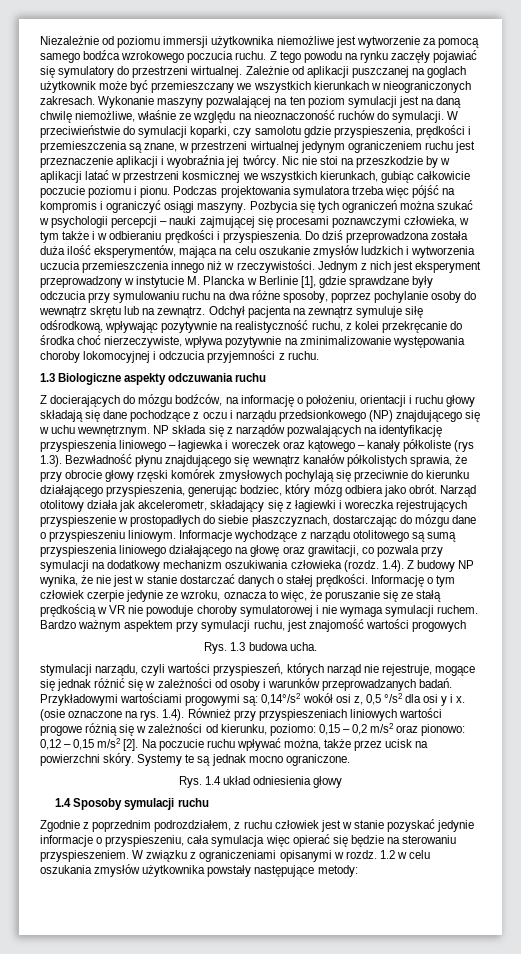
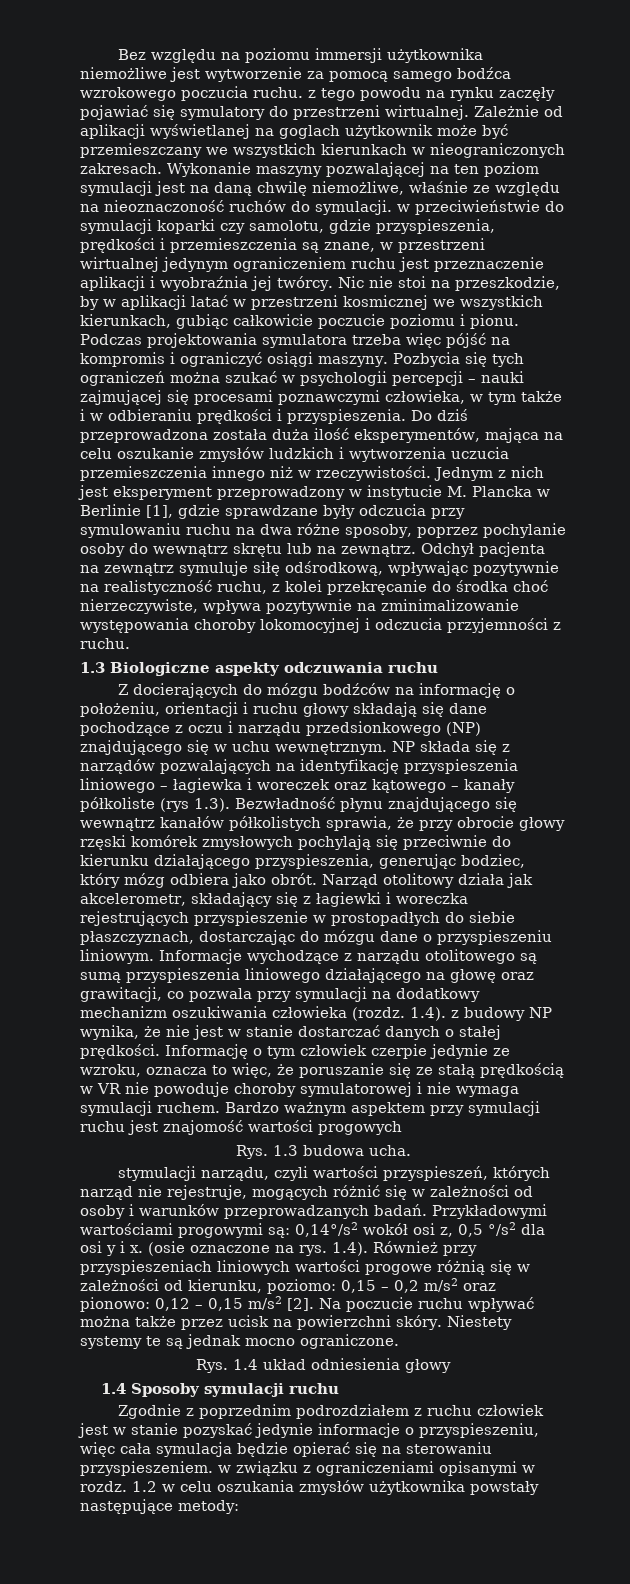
- Niezależnie od poziomu immersji użytkownika niemożliwe jest wytworzenie za pomocą samego bodźca wzrokowego poczucia ruchu. Z tego powodu na rynku zaczęły pojawiać się symulatory do przestrzeni wirtualnej.
+ Bez względu na poziomu immersji użytkownika niemożliwe jest wytworzenie za pomocą samego bodźca wzrokowego poczucia ruchu. z tego powodu na rynku zaczęły pojawiać się symulatory do przestrzeni wirtualnej.
- Zależnie od aplikacji puszczanej na goglach użytkownik może być przemieszczany we wszystkich kierunkach w nieograniczonych zakresach.
+ Zależnie od aplikacji wyświetlanej na goglach użytkownik może być przemieszczany we wszystkich kierunkach w nieograniczonych zakresach.
- Wykonanie maszyny pozwalającej na ten poziom symulacji jest na daną chwilę niemożliwe, właśnie ze względu na nieoznaczoność ruchów do symulacji. W przeciwieństwie do symulacji koparki, czy samolotu gdzie przyspieszenia, prędkości i przemieszczenia są znane, w przestrzeni wirtualnej jedynym ograniczeniem ruchu jest przeznaczenie aplikacji i wyobraźnia jej twórcy.
+ Wykonanie maszyny pozwalającej na ten poziom symulacji jest na daną chwilę niemożliwe, właśnie ze względu na nieoznaczoność ruchów do symulacji. w przeciwieństwie do symulacji koparki czy samolotu, gdzie przyspieszenia, prędkości i przemieszczenia są znane, w przestrzeni wirtualnej jedynym ograniczeniem ruchu jest przeznaczenie aplikacji i wyobraźnia jej twórcy.
- Nic nie stoi na przeszkodzie by w aplikacji latać w przestrzeni kosmicznej we wszystkich kierunkach, gubiąc całkowicie poczucie poziomu i pionu.
+ Nic nie stoi na przeszkodzie, by w aplikacji latać w przestrzeni kosmicznej we wszystkich kierunkach, gubiąc całkowicie poczucie poziomu i pionu.
- Z docierających do mózgu bodźców, na informację o położeniu, orientacji i ruchu głowy składają się dane pochodzące z oczu i narządu przedsionkowego (NP) znajdującego się w uchu wewnętrznym.
+ Z docierających do mózgu bodźców na informację o położeniu, orientacji i ruchu głowy składają się dane pochodzące z oczu i narządu przedsionkowego (NP) znajdującego się w uchu wewnętrznym.
- 1.4). Z budowy NP wynika, że nie jest w stanie dostarczać danych o stałej prędkości.
+ 1.4). z budowy NP wynika, że nie jest w stanie dostarczać danych o stałej prędkości.
- Bardzo ważnym aspektem przy symulacji ruchu, jest znajomość wartości progowych
+ Bardzo ważnym aspektem przy symulacji ruchu jest znajomość wartości progowych
- stymulacji narządu, czyli wartości przyspieszeń, których narząd nie rejestruje, mogące się jednak różnić się w zależności od osoby i warunków przeprowadzanych badań.
+ stymulacji narządu, czyli wartości przyspieszeń, których narząd nie rejestruje, mogących różnić się w zależności od osoby i warunków przeprowadzanych badań.
- Na poczucie ruchu wpływać można, także przez ucisk na powierzchni skóry.
+ Na poczucie ruchu wpływać można także przez ucisk na powierzchni skóry.
- Systemy te są jednak mocno ograniczone.
+ Niestety systemy te są jednak mocno ograniczone.
- Zgodnie z poprzednim podrozdziałem, z ruchu człowiek jest w stanie pozyskać jedynie informacje o przyspieszeniu, cała symulacja więc opierać się będzie na sterowaniu przyspieszeniem. W związku z ograniczeniami opisanymi w rozdz.
+ Zgodnie z poprzednim podrozdziałem z ruchu człowiek jest w stanie pozyskać jedynie informacje o przyspieszeniu, więc cała symulacja będzie opierać się na sterowaniu przyspieszeniem. w związku z ograniczeniami opisanymi w rozdz.

